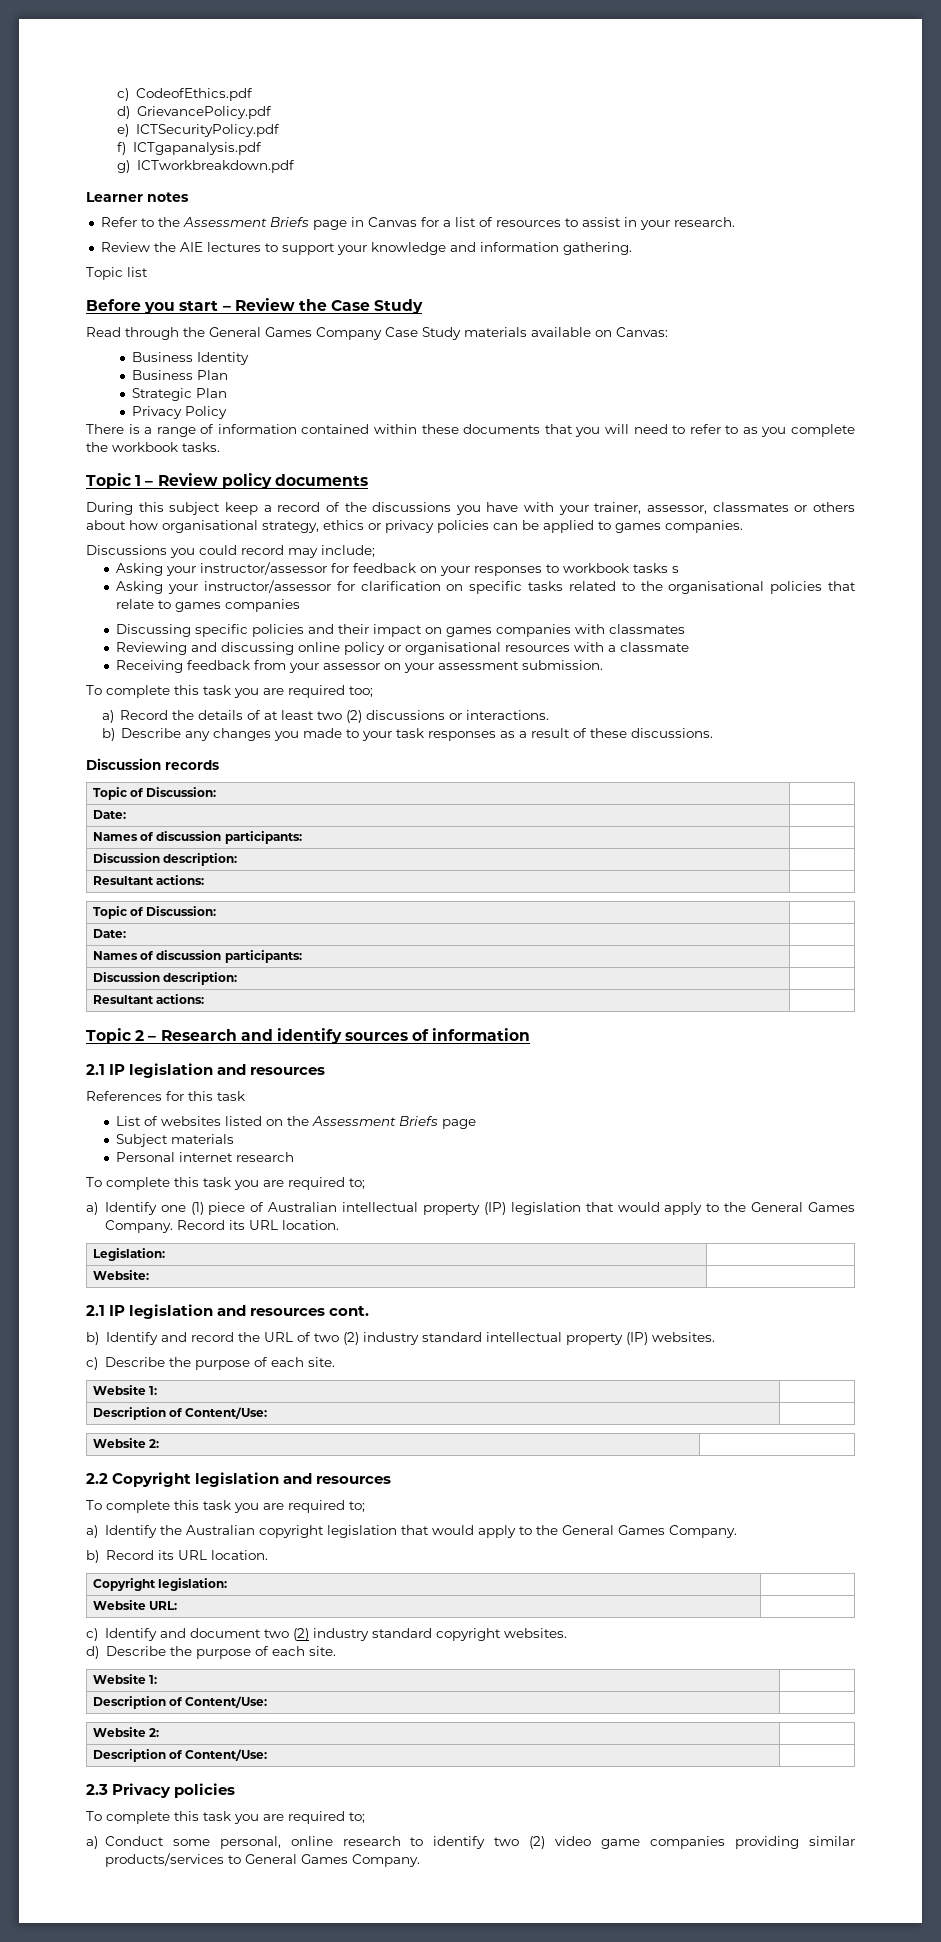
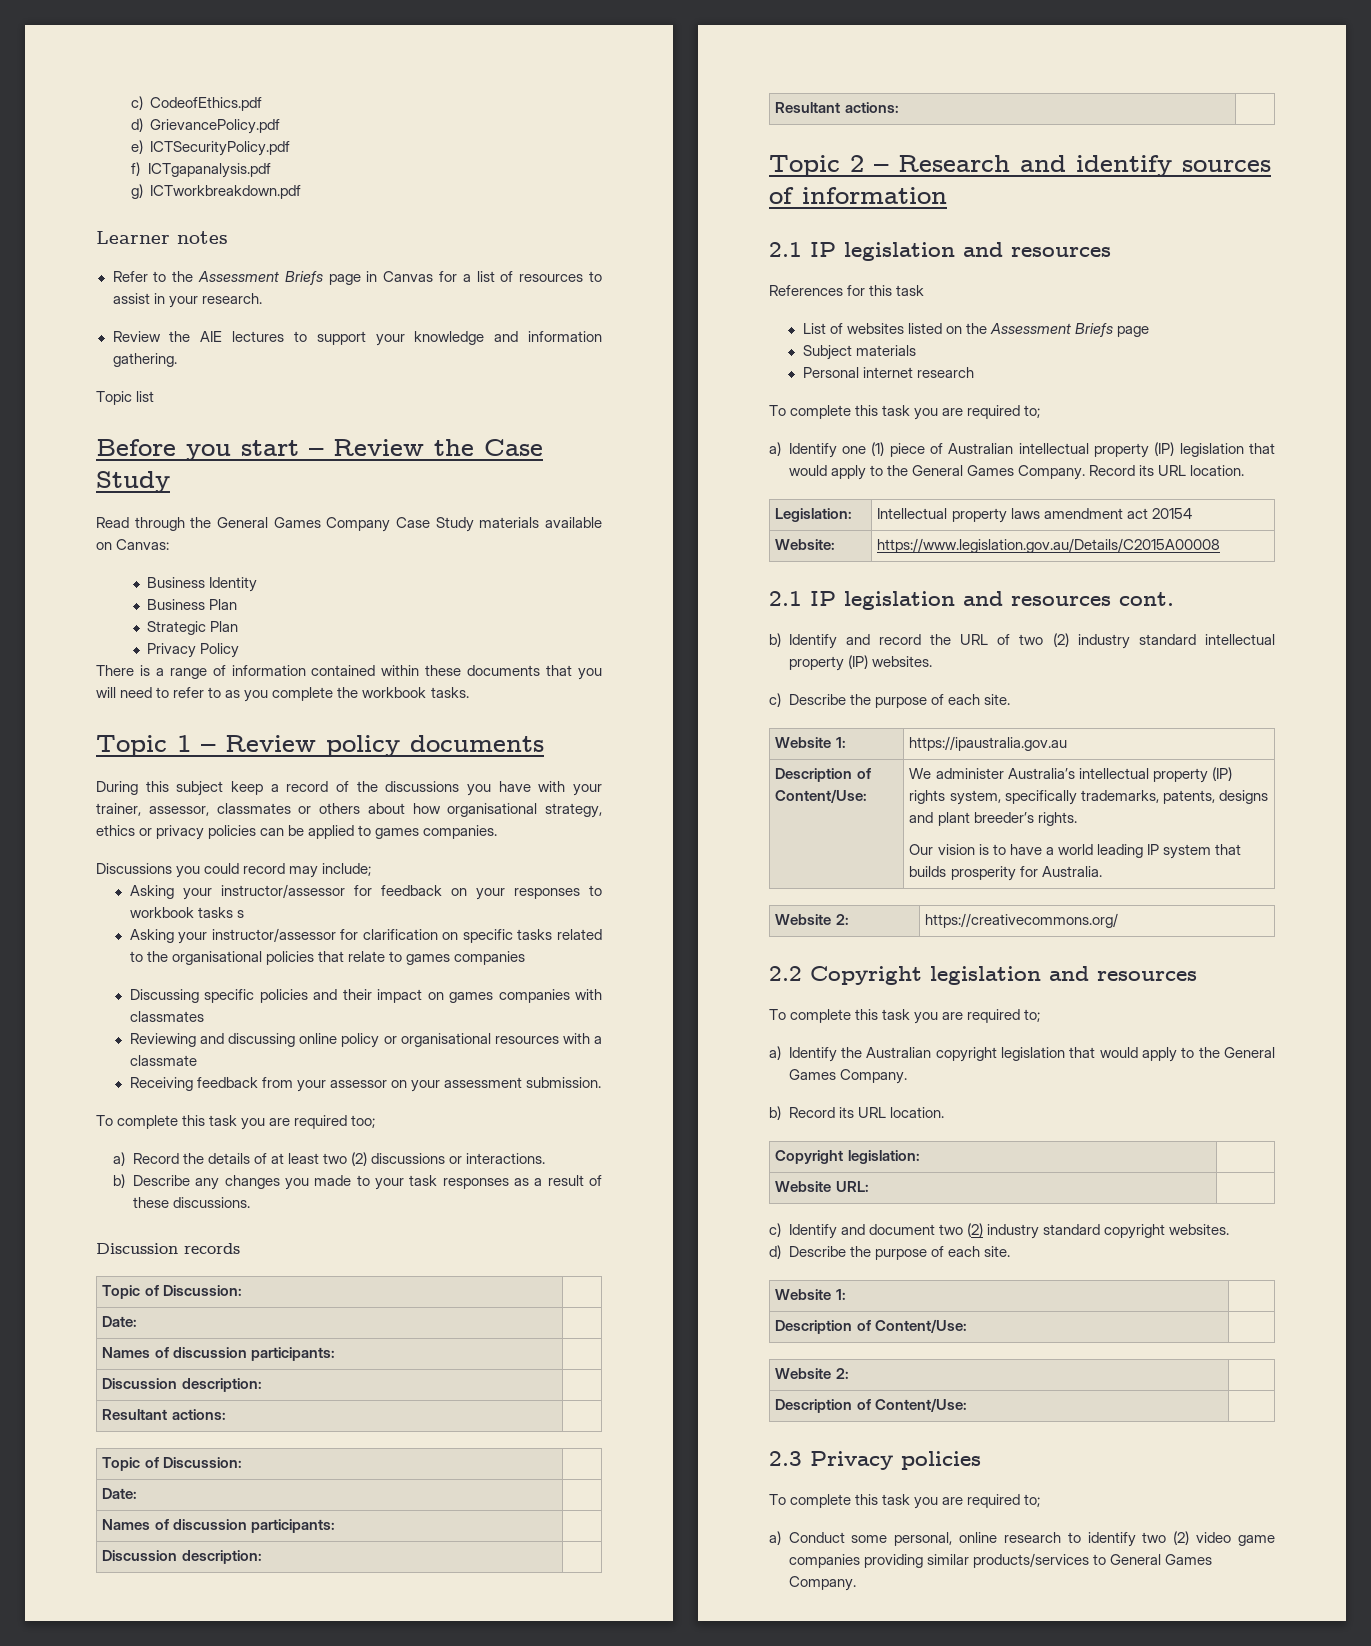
- Legislation: |
+ Legislation: | Intellectual property laws amendment act 20154
- Website: |
+ Website: | https://www.legislation.gov.au/Details/C2015A00008
  c) Describe the purpose of each site.
- Website 1: |
- Description of Content/Use: |
- Website 2: |
+ Website 1: | https://ipaustralia.gov.au
+ Description of Content/Use: | We administer Australia’s intellectual property (IP) rights system, specifically trademarks, patents, designs and plant breeder’s rights.
+ Our vision is to have a world leading IP system that builds prosperity for Australia.
+ Website 2: | https://creativecommons.org/

